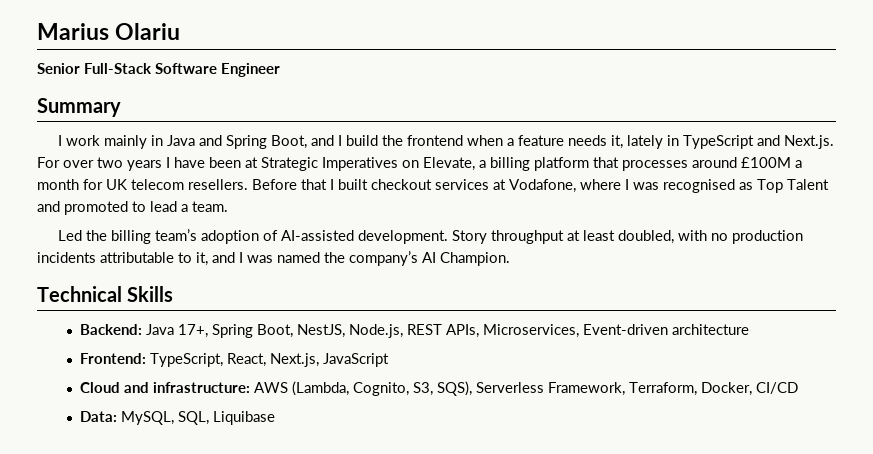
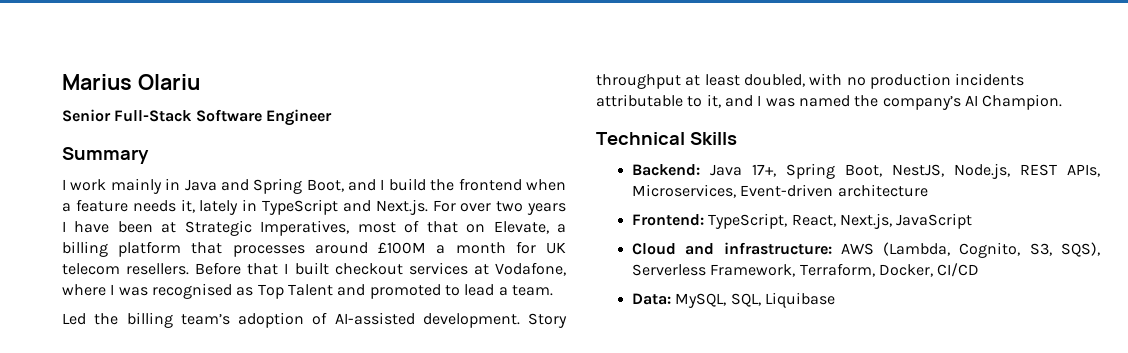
- I work mainly in Java and Spring Boot, and I build the frontend when a feature needs it, lately in TypeScript and Next.js. For over two years I have been at Strategic Imperatives on Elevate, a billing platform that processes around £100M a month for UK telecom resellers.
+ I work mainly in Java and Spring Boot, and I build the frontend when a feature needs it, lately in TypeScript and Next.js. For over two years I have been at Strategic Imperatives, most of that on Elevate, a billing platform that processes around £100M a month for UK telecom resellers.

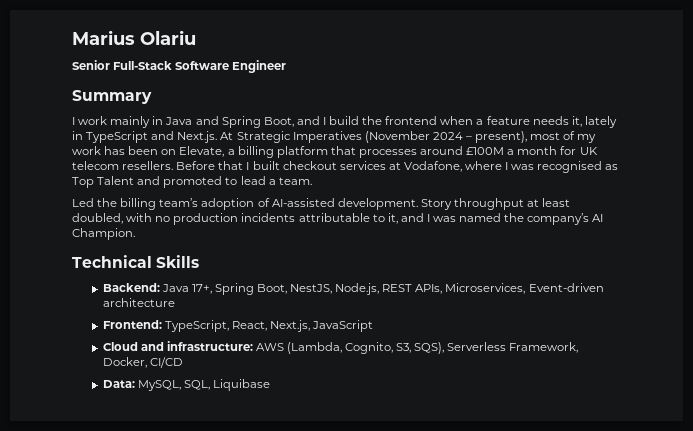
- I work mainly in Java and Spring Boot, and I build the frontend when a feature needs it, lately in TypeScript and Next.js. For over two years I have been at Strategic Imperatives, most of that on Elevate, a billing platform that processes around £100M a month for UK telecom resellers.
+ I work mainly in Java and Spring Boot, and I build the frontend when a feature needs it, lately in TypeScript and Next.js. At Strategic Imperatives (November 2024 – present), most of my work has been on Elevate, a billing platform that processes around £100M a month for UK telecom resellers.
- Cloud and infrastructure: AWS (Lambda, Cognito, S3, SQS), Serverless Framework, Terraform, Docker, CI/CD
+ Cloud and infrastructure: AWS (Lambda, Cognito, S3, SQS), Serverless Framework, Docker, CI/CD

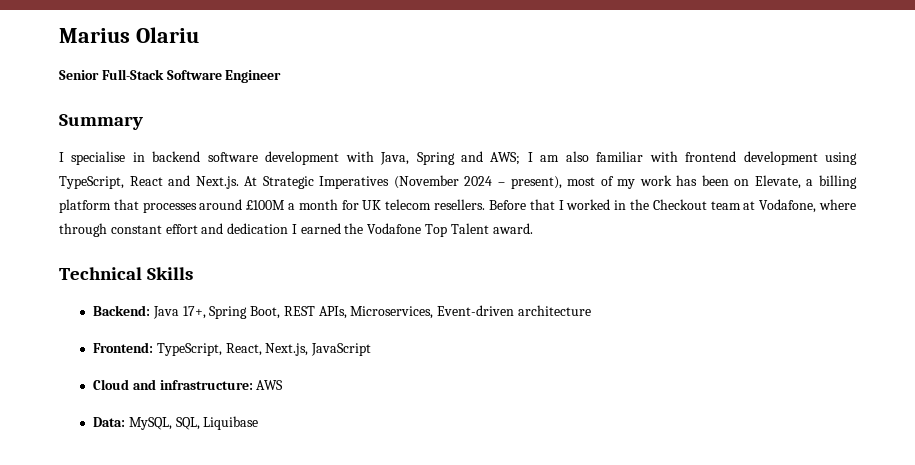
- I work mainly in Java and Spring Boot, and I build the frontend when a feature needs it, lately in TypeScript and Next.js. At Strategic Imperatives (November 2024 – present), most of my work has been on Elevate, a billing platform that processes around £100M a month for UK telecom resellers.
+ I specialise in backend software development with Java, Spring and AWS; I am also familiar with frontend development using TypeScript, React and Next.js. At Strategic Imperatives (November 2024 – present), most of my work has been on Elevate, a billing platform that processes around £100M a month for UK telecom resellers.
- Before that I built checkout services at Vodafone, where I was recognised as Top Talent and promoted to lead a team.
- Led the billing team’s adoption of AI-assisted development. Story throughput at least doubled, with no production incidents attributable to it, and I was named the company’s AI Champion.
+ Before that I worked in the Checkout team at Vodafone, where through constant effort and dedication I earned the Vodafone Top Talent award.
- Backend: Java 17+, Spring Boot, NestJS, Node.js, REST APIs, Microservices, Event-driven architecture
+ Backend: Java 17+, Spring Boot, REST APIs, Microservices, Event-driven architecture
- Cloud and infrastructure: AWS (Lambda, Cognito, S3, SQS), Serverless Framework, Docker, CI/CD
+ Cloud and infrastructure: AWS

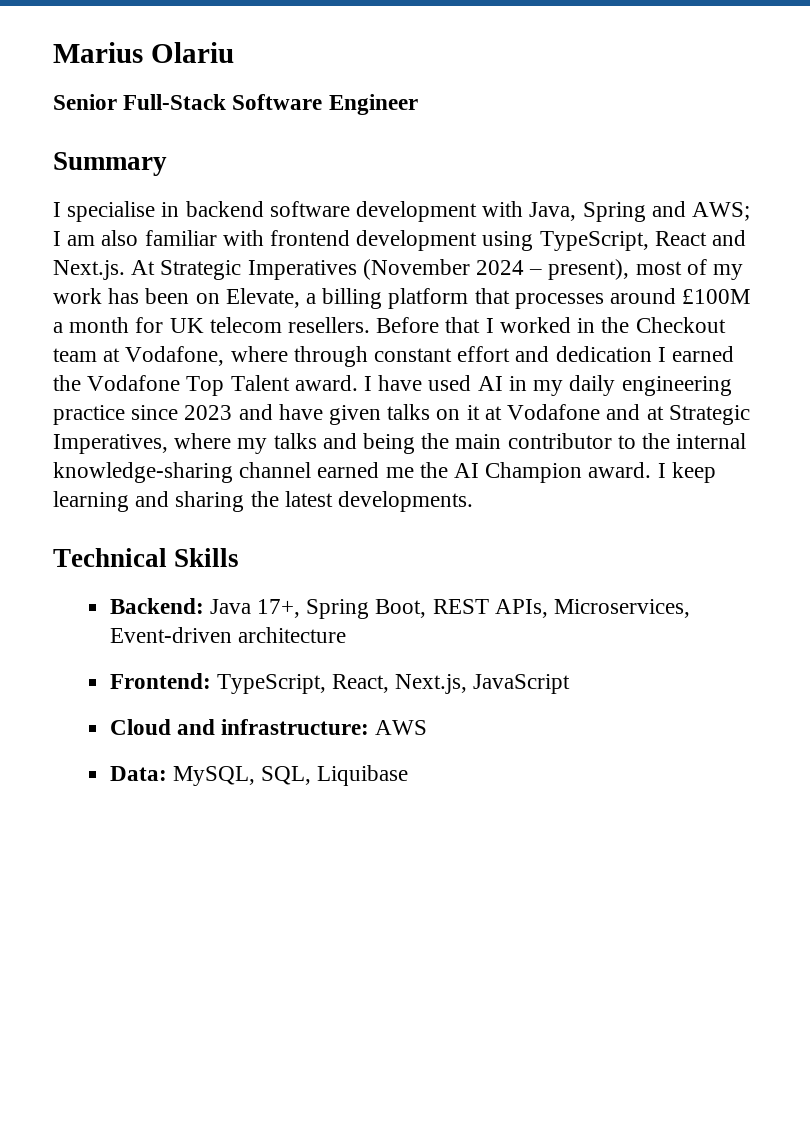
+ I have used AI in my daily engineering practice since 2023 and have given talks on it at Vodafone and at Strategic Imperatives, where my talks and being the main contributor to the internal knowledge-sharing channel earned me the AI Champion award. I keep learning and sharing the latest developments.

